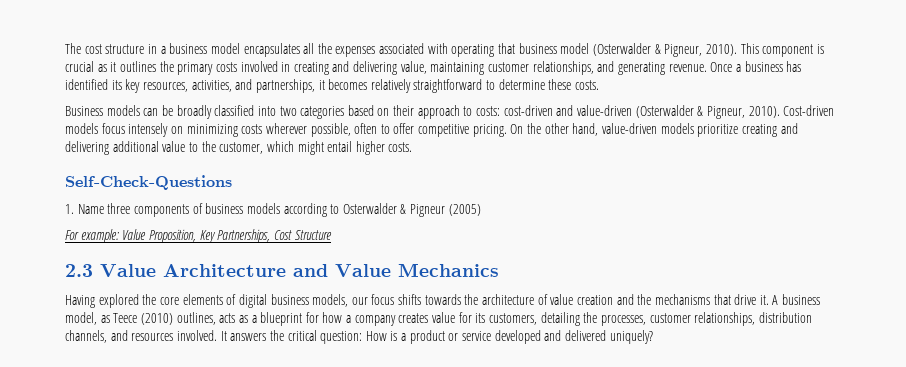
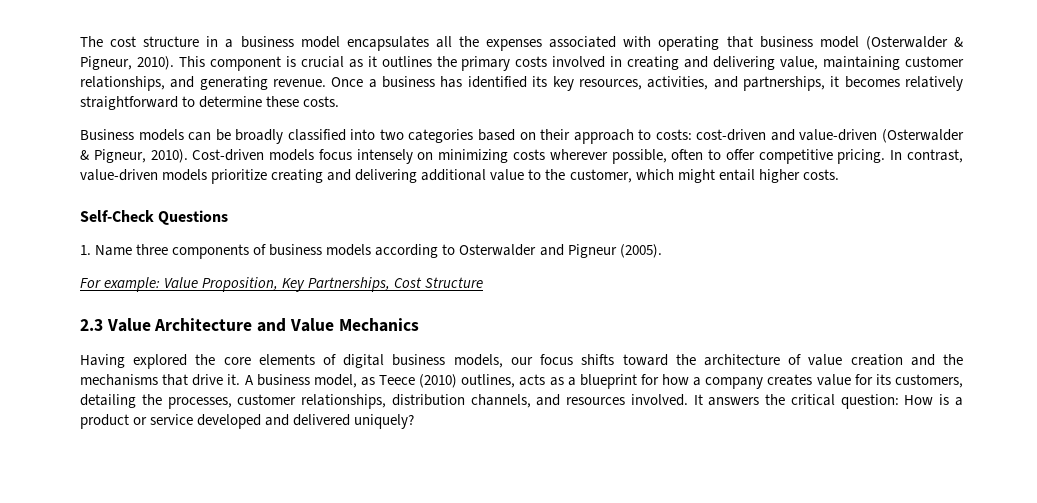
- On the other hand, value-driven models prioritize creating and delivering additional value to the customer, which might entail higher costs.
+ In contrast, value-driven models prioritize creating and delivering additional value to the customer, which might entail higher costs.
- Self-Check-Questions
+ Self-Check Questions
- 1. Name three components of business models according to Osterwalder & Pigneur (2005)
+ 1. Name three components of business models according to Osterwalder and Pigneur (2005).
- Having explored the core elements of digital business models, our focus shifts towards the architecture of value creation and the mechanisms that drive it.
+ Having explored the core elements of digital business models, our focus shifts toward the architecture of value creation and the mechanisms that drive it.

